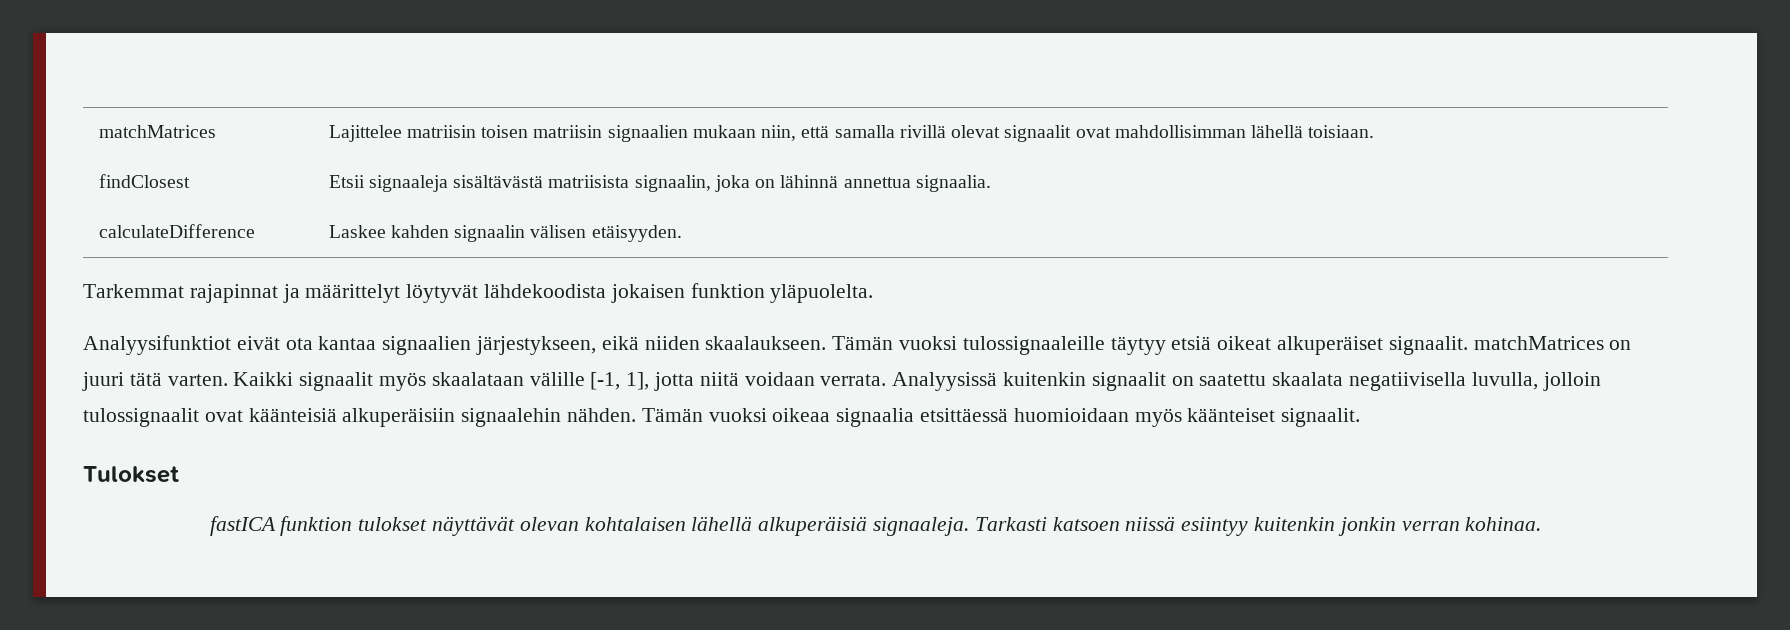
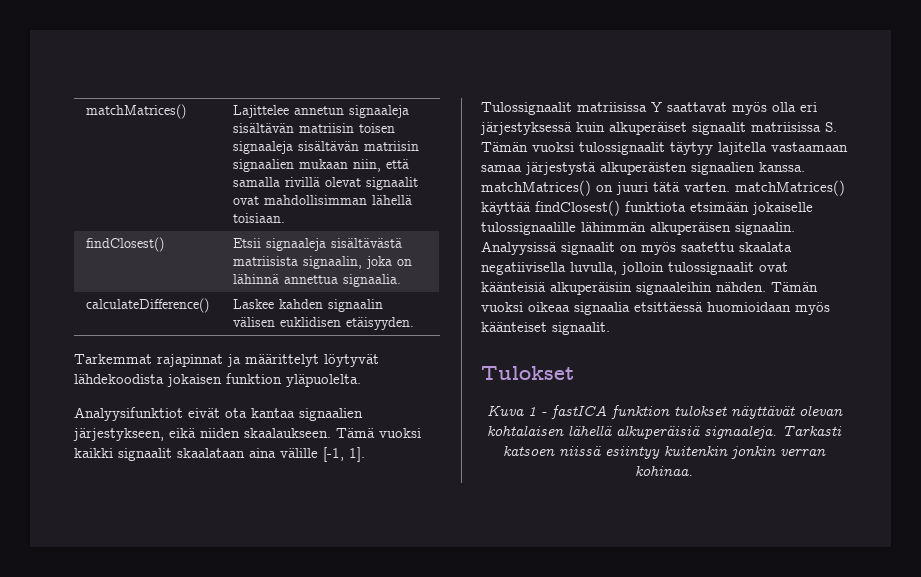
- matchMatrices | Lajittelee matriisin toisen matriisin signaalien mukaan niin, että samalla rivillä olevat signaalit ovat mahdollisimman lähellä toisiaan.
+ matchMatrices() | Lajittelee annetun signaaleja sisältävän matriisin toisen signaaleja sisältävän matriisin signaalien mukaan niin, että samalla rivillä olevat signaalit ovat mahdollisimman lähellä toisiaan.
- findClosest | Etsii signaaleja sisältävästä matriisista signaalin, joka on lähinnä annettua signaalia.
+ findClosest() | Etsii signaaleja sisältävästä matriisista signaalin, joka on lähinnä annettua signaalia.
- calculateDifference | Laskee kahden signaalin välisen etäisyyden.
+ calculateDifference() | Laskee kahden signaalin välisen euklidisen etäisyyden.
- Tämän vuoksi tulossignaaleille täytyy etsiä oikeat alkuperäiset signaalit. matchMatrices on juuri tätä varten. Kaikki signaalit myös skaalataan välille [-1, 1], jotta niitä voidaan verrata. Analyysissä kuitenkin signaalit on saatettu skaalata negatiivisella luvulla, jolloin tulossignaalit ovat käänteisiä alkuperäisiin signaalehin nähden.
+ Tämä vuoksi kaikki signaalit skaalataan aina välille [-1, 1]. Tulossignaalit matriisissa Y saattavat myös olla eri järjestyksessä kuin alkuperäiset signaalit matriisissa S. Tämän vuoksi tulossignaalit täytyy lajitella vastaamaan samaa järjestystä alkuperäisten signaalien kanssa. matchMatrices() on juuri tätä varten. matchMatrices() käyttää findClosest() funktiota etsimään jokaiselle tulossignaalille lähimmän alkuperäisen signaalin. Analyysissä signaalit on myös saatettu skaalata negatiivisella luvulla, jolloin tulossignaalit ovat käänteisiä alkuperäisiin signaaleihin nähden.
- fastICA funktion tulokset näyttävät olevan kohtalaisen lähellä alkuperäisiä signaaleja.
+ Kuva 1 - fastICA funktion tulokset näyttävät olevan kohtalaisen lähellä alkuperäisiä signaaleja.

